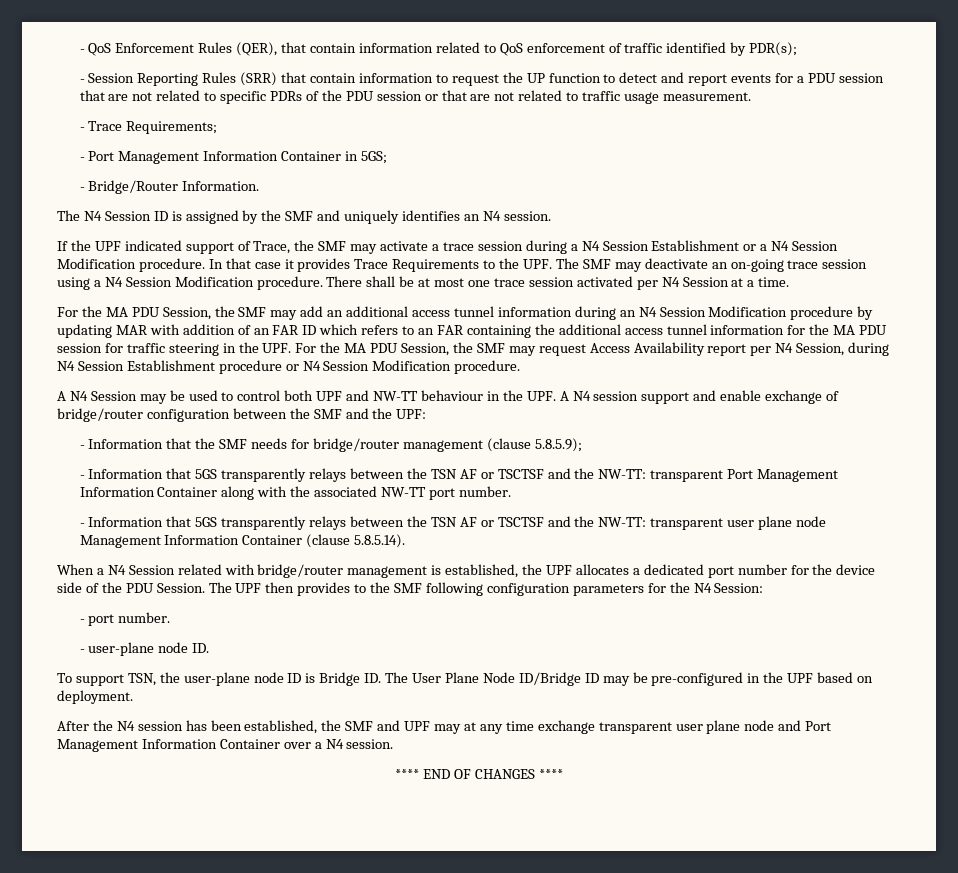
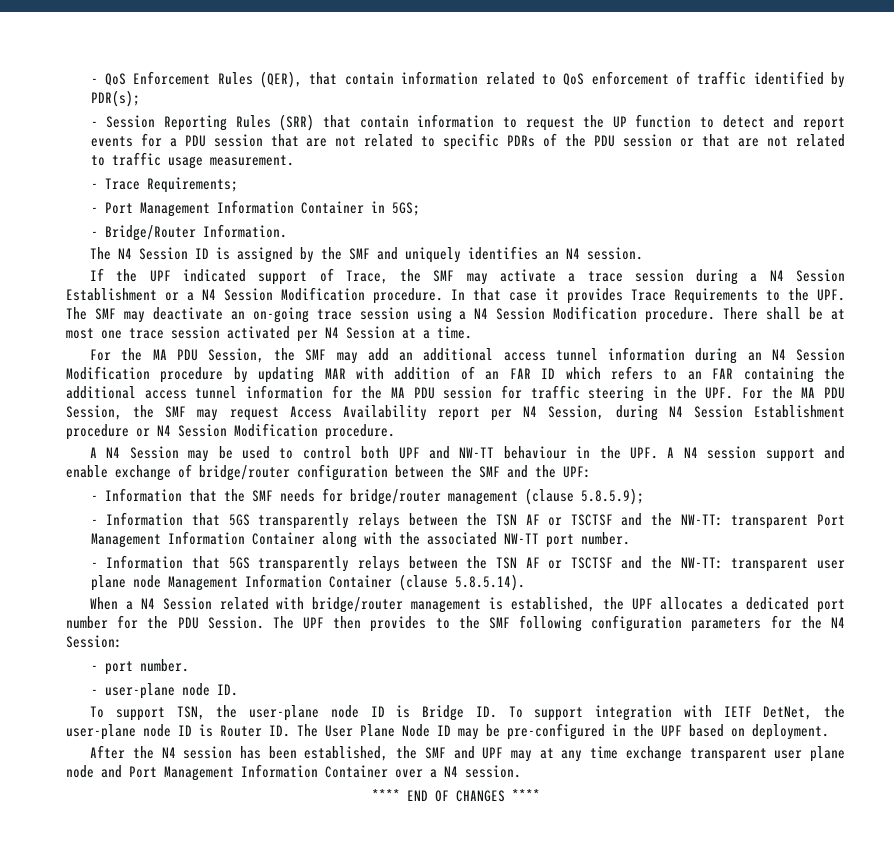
- When a N4 Session related with bridge/router management is established, the UPF allocates a dedicated port number for the device side of the PDU Session.
+ When a N4 Session related with bridge/router management is established, the UPF allocates a dedicated port number for the PDU Session.
- To support TSN, the user-plane node ID is Bridge ID. The User Plane Node ID/Bridge ID may be pre-configured in the UPF based on deployment.
+ To support TSN, the user-plane node ID is Bridge ID. To support integration with IETF DetNet, the user-plane node ID is Router ID. The User Plane Node ID may be pre-configured in the UPF based on deployment.

